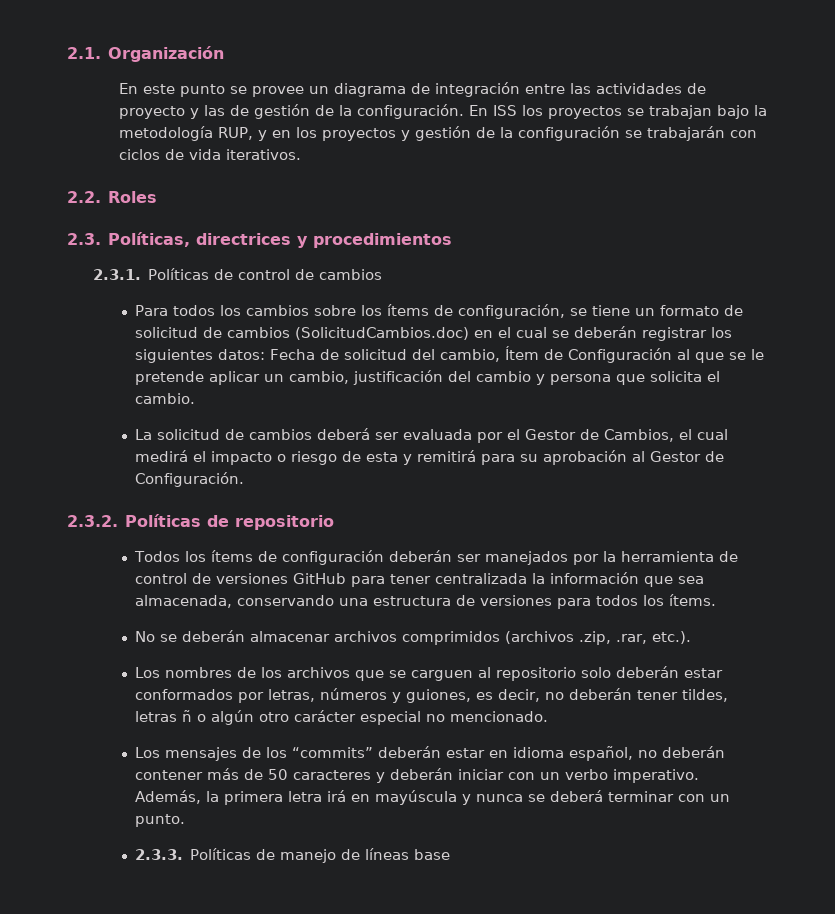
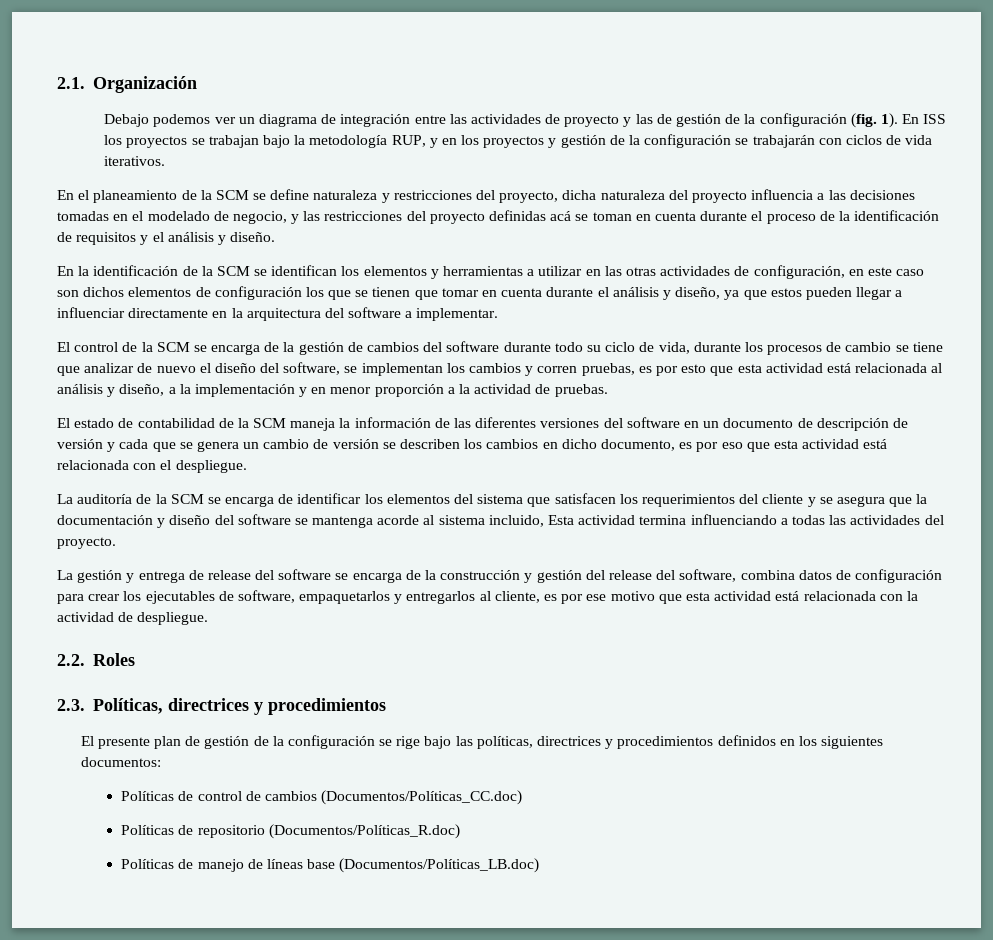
- En este punto se provee un diagrama de integración entre las actividades de proyecto y las de gestión de la configuración.
+ Debajo podemos ver un diagrama de integración entre las actividades de proyecto y las de gestión de la configuración (fig. 1).
+ En el planeamiento de la SCM se define naturaleza y restricciones del proyecto, dicha naturaleza del proyecto influencia a las decisiones tomadas en el modelado de negocio, y las restricciones del proyecto definidas acá se toman en cuenta durante el proceso de la identificación de requisitos y el análisis y diseño.
+ En la identificación de la SCM se identifican los elementos y herramientas a utilizar en las otras actividades de configuración, en este caso son dichos elementos de configuración los que se tienen que tomar en cuenta durante el análisis y diseño, ya que estos pueden llegar a influenciar directamente en la arquitectura del software a implementar.
+ El control de la SCM se encarga de la gestión de cambios del software durante todo su ciclo de vida, durante los procesos de cambio se tiene que analizar de nuevo el diseño del software, se implementan los cambios y corren pruebas, es por esto que esta actividad está relacionada al análisis y diseño, a la implementación y en menor proporción a la actividad de pruebas.
+ El estado de contabilidad de la SCM maneja la información de las diferentes versiones del software en un documento de descripción de versión y cada que se genera un cambio de versión se describen los cambios en dicho documento, es por eso que esta actividad está relacionada con el despliegue.
+ La auditoría de la SCM se encarga de identificar los elementos del sistema que satisfacen los requerimientos del cliente y se asegura que la documentación y diseño del software se mantenga acorde al sistema incluido, Esta actividad termina influenciando a todas las actividades del proyecto.
+ La gestión y entrega de release del software se encarga de la construcción y gestión del release del software, combina datos de configuración para crear los ejecutables de software, empaquetarlos y entregarlos al cliente, es por ese motivo que esta actividad está relacionada con la actividad de despliegue.
- 2.3.1. Políticas de control de cambios
- Para todos los cambios sobre los ítems de configuración, se tiene un formato de solicitud de cambios (SolicitudCambios.doc) en el cual se deberán registrar los siguientes datos: Fecha de solicitud del cambio, Ítem de Configuración al que se le pretende aplicar un cambio, justificación del cambio y persona que solicita el cambio.
- La solicitud de cambios deberá ser evaluada por el Gestor de Cambios, el cual medirá el impacto o riesgo de esta y remitirá para su aprobación al Gestor de Configuración.
- 2.3.2. Políticas de repositorio
- Todos los ítems de configuración deberán ser manejados por la herramienta de control de versiones GitHub para tener centralizada la información que sea almacenada, conservando una estructura de versiones para todos los ítems.
- No se deberán almacenar archivos comprimidos (archivos .zip, .rar, etc.).
- Los nombres de los archivos que se carguen al repositorio solo deberán estar conformados por letras, números y guiones, es decir, no deberán tener tildes, letras ñ o algún otro carácter especial no mencionado.
- Los mensajes de los “commits” deberán estar en idioma español, no deberán contener más de 50 caracteres y deberán iniciar con un verbo imperativo. Además, la primera letra irá en mayúscula y nunca se deberá terminar con un punto.
- 2.3.3. Políticas de manejo de líneas base
+ El presente plan de gestión de la configuración se rige bajo las políticas, directrices y procedimientos definidos en los siguientes documentos:
+ Políticas de control de cambios (Documentos/Políticas_CC.doc)
+ Políticas de repositorio (Documentos/Políticas_R.doc)
+ Políticas de manejo de líneas base (Documentos/Políticas_LB.doc)

